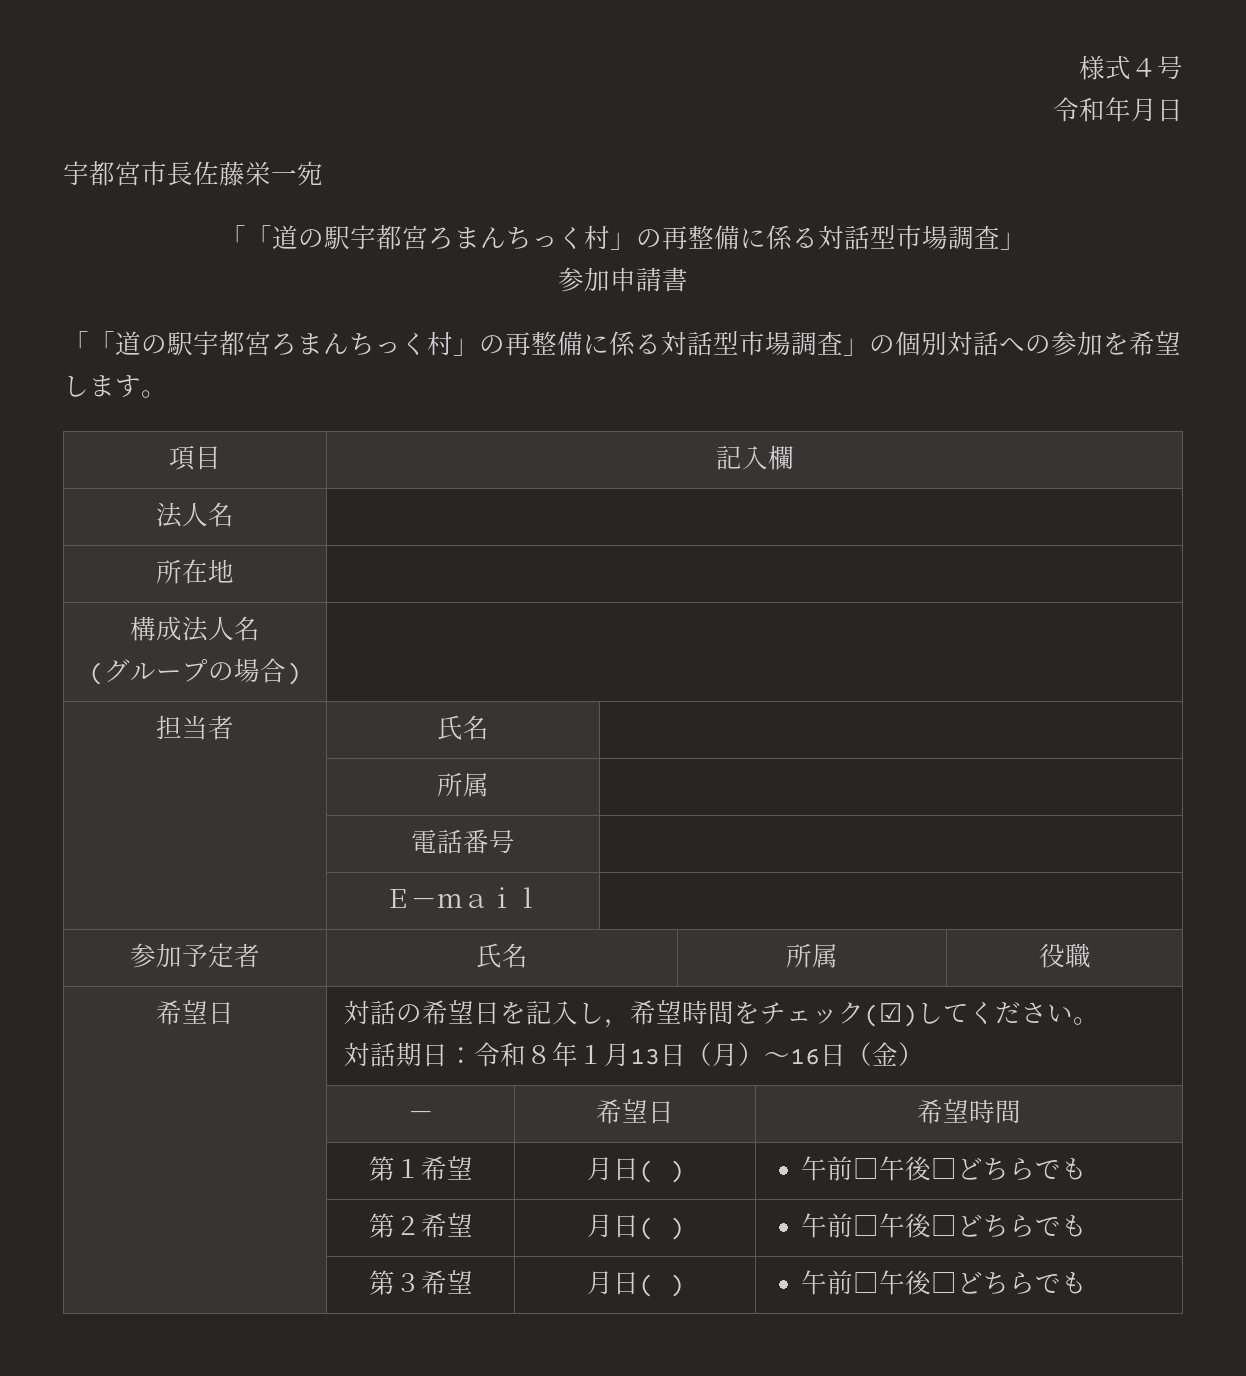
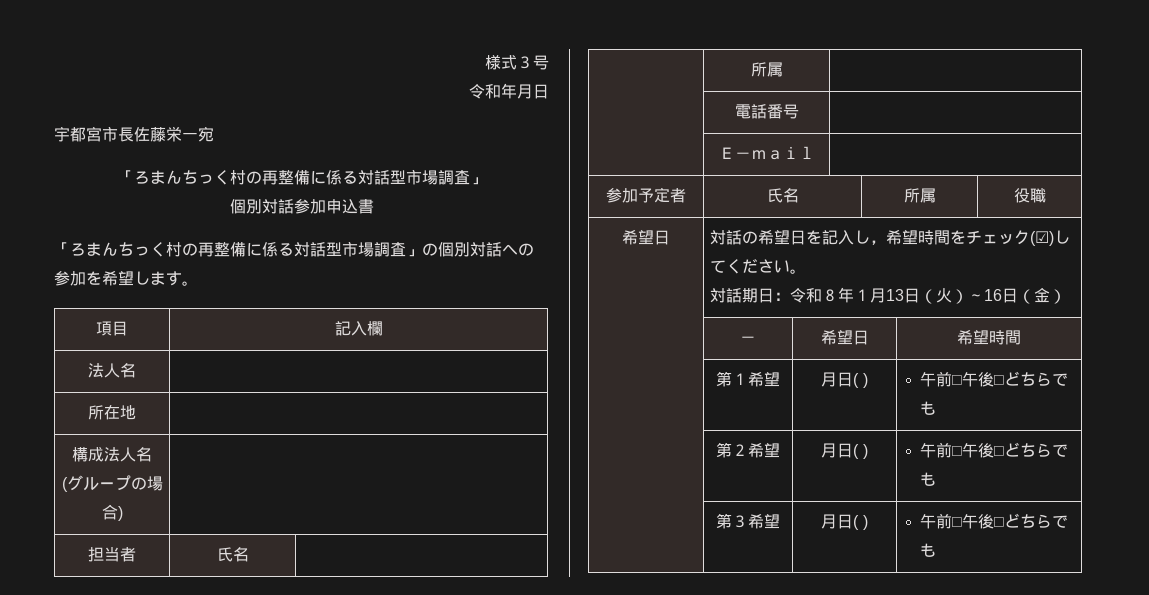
- 様式４号
+ 様式３号
  宇都宮市長佐藤栄一宛
- 「「道の駅宇都宮ろまんちっく村」の再整備に係る対話型市場調査」
+ 「ろまんちっく村の再整備に係る対話型市場調査」
- 参加申請書
- 「「道の駅宇都宮ろまんちっく村」の再整備に係る対話型市場調査」の個別対話への参加を希望します。
+ 個別対話参加申込書
+ 「ろまんちっく村の再整備に係る対話型市場調査」の個別対話への参加を希望します。
  希望日 | 対話の希望日を記入し，希望時間をチェック(☑)してください。
- 対話期日：令和８年１月13日（月）～16日（金）
+ 対話期日：令和８年１月13日（火）～16日（金）

